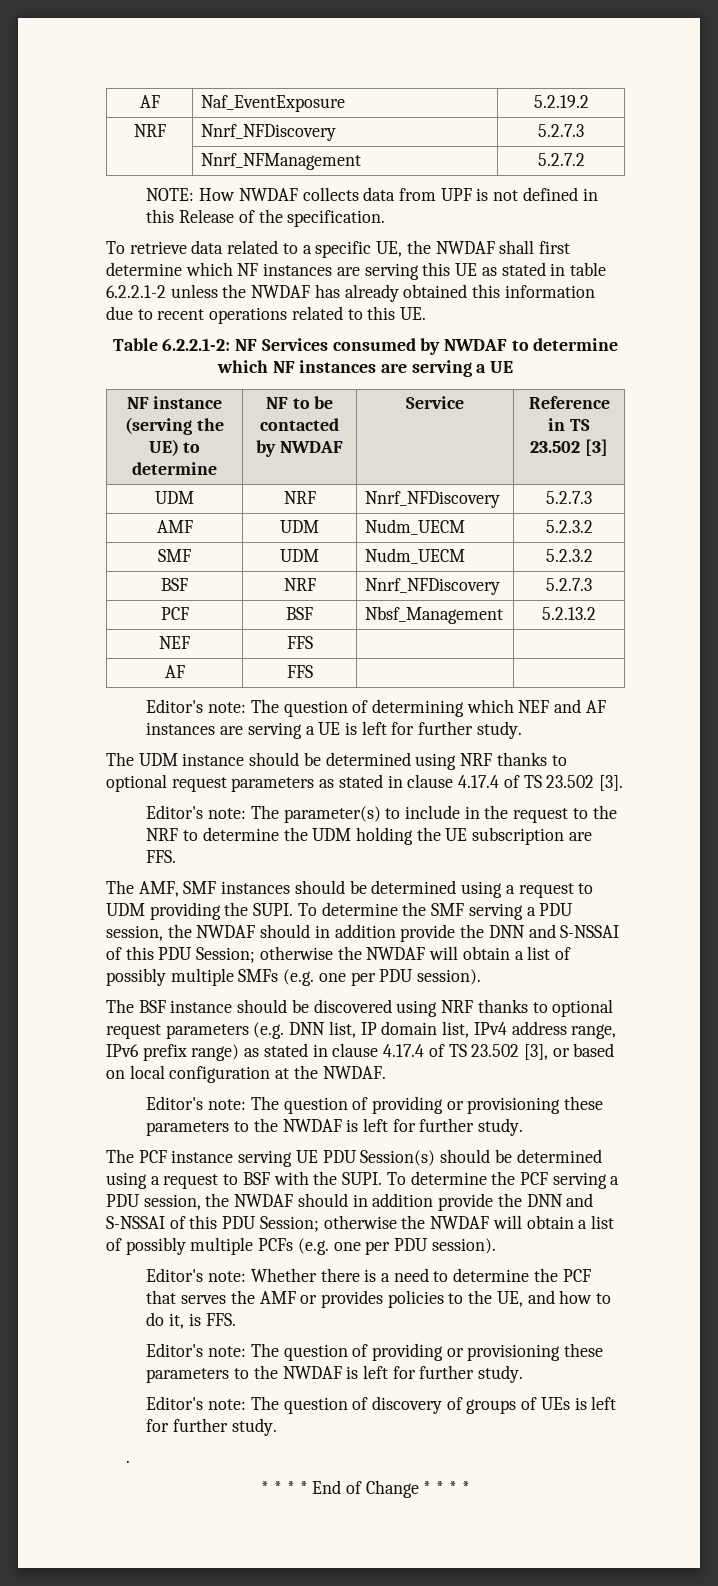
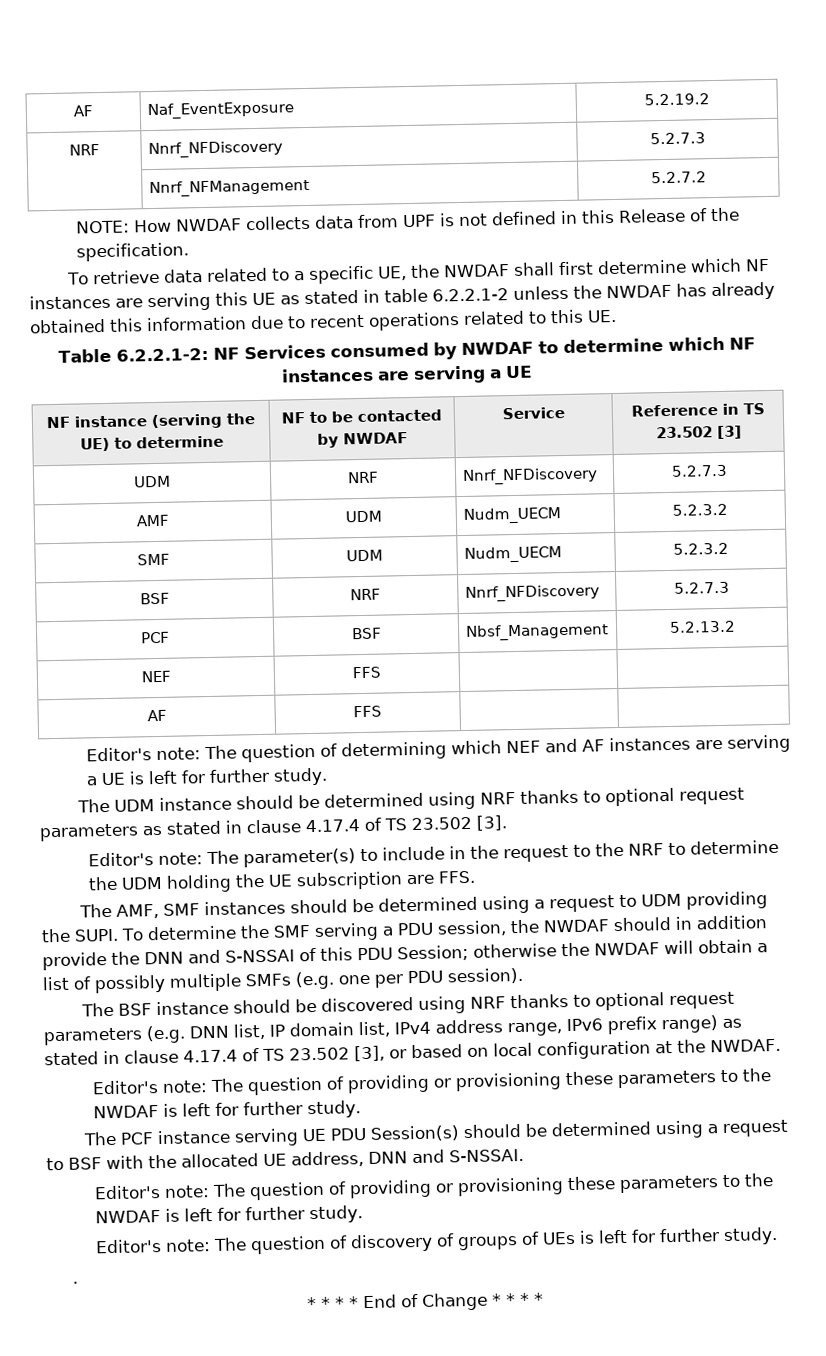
- The PCF instance serving UE PDU Session(s) should be determined using a request to BSF with the SUPI. To determine the PCF serving a PDU session, the NWDAF should in addition provide the DNN and S-NSSAI of this PDU Session; otherwise the NWDAF will obtain a list of possibly multiple PCFs (e.g. one per PDU session).
- Editor's note: Whether there is a need to determine the PCF that serves the AMF or provides policies to the UE, and how to do it, is FFS.
+ The PCF instance serving UE PDU Session(s) should be determined using a request to BSF with the allocated UE address, DNN and S-NSSAI.

